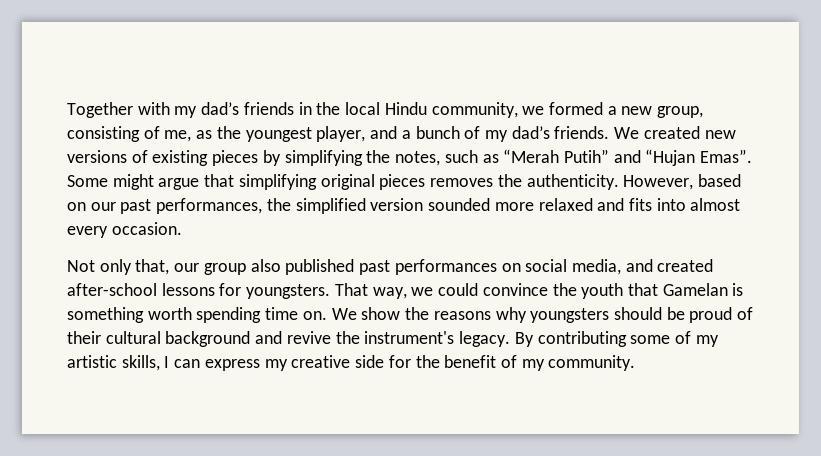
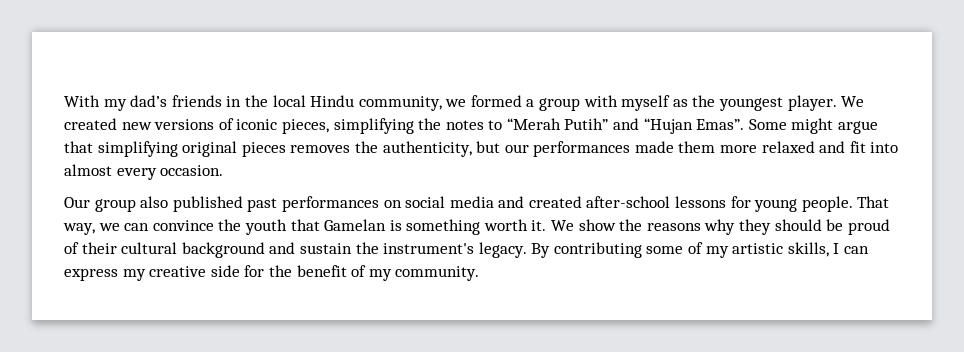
- Together with my dad’s friends in the local Hindu community, we formed a new group, consisting of me, as the youngest player, and a bunch of my dad’s friends.
+ With my dad’s friends in the local Hindu community, we formed a group with myself as the youngest player.
- We created new versions of existing pieces by simplifying the notes, such as “Merah Putih” and “Hujan Emas”.
+ We created new versions of iconic pieces, simplifying the notes to “Merah Putih” and “Hujan Emas”.
- Some might argue that simplifying original pieces removes the authenticity. However, based on our past performances, the simplified version sounded more relaxed and fits into almost every occasion.
+ Some might argue that simplifying original pieces removes the authenticity, but our performances made them more relaxed and fit into almost every occasion.
- Not only that, our group also published past performances on social media, and created after-school lessons for youngsters.
+ Our group also published past performances on social media and created after-school lessons for young people.
- That way, we could convince the youth that Gamelan is something worth spending time on.
+ That way, we can convince the youth that Gamelan is something worth it.
- We show the reasons why youngsters should be proud of their cultural background and revive the instrument's legacy.
+ We show the reasons why they should be proud of their cultural background and sustain the instrument's legacy.

